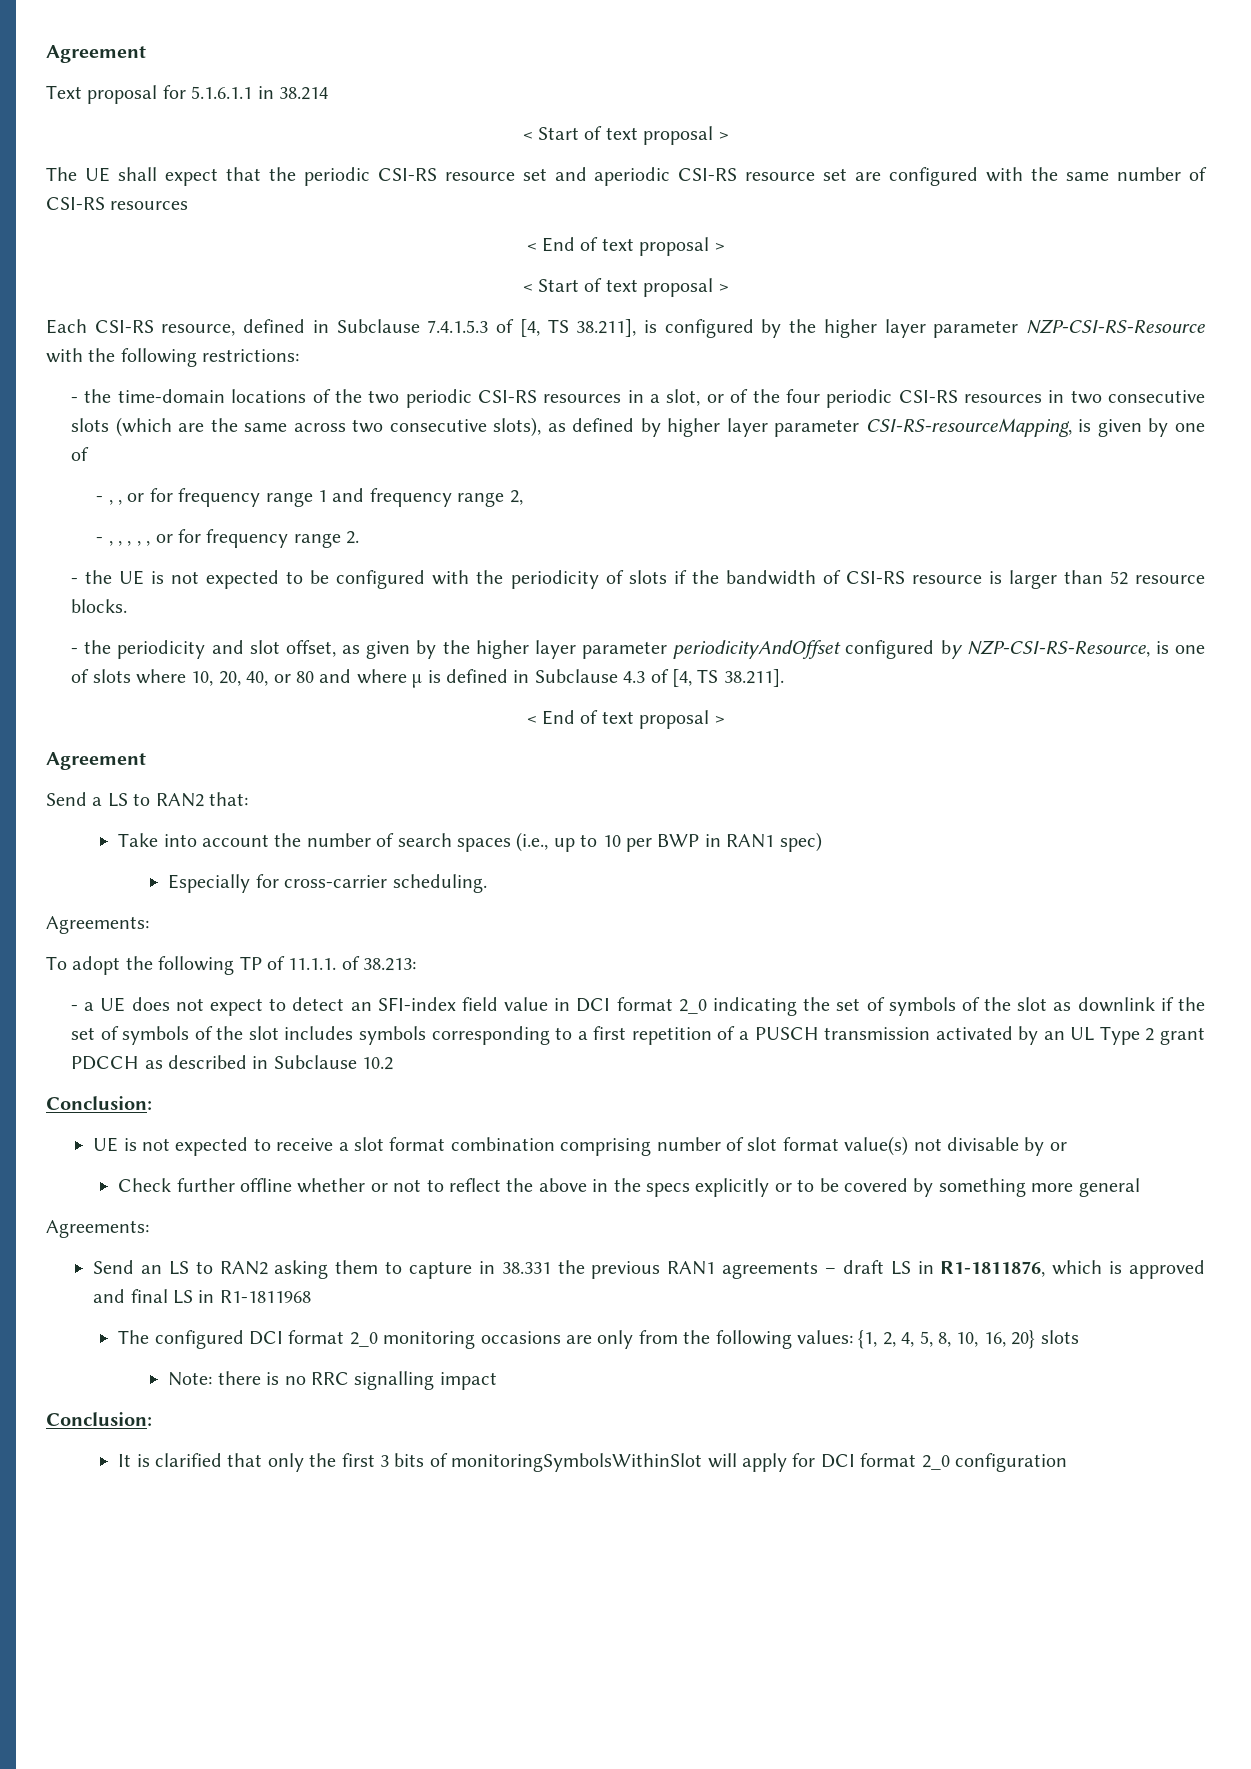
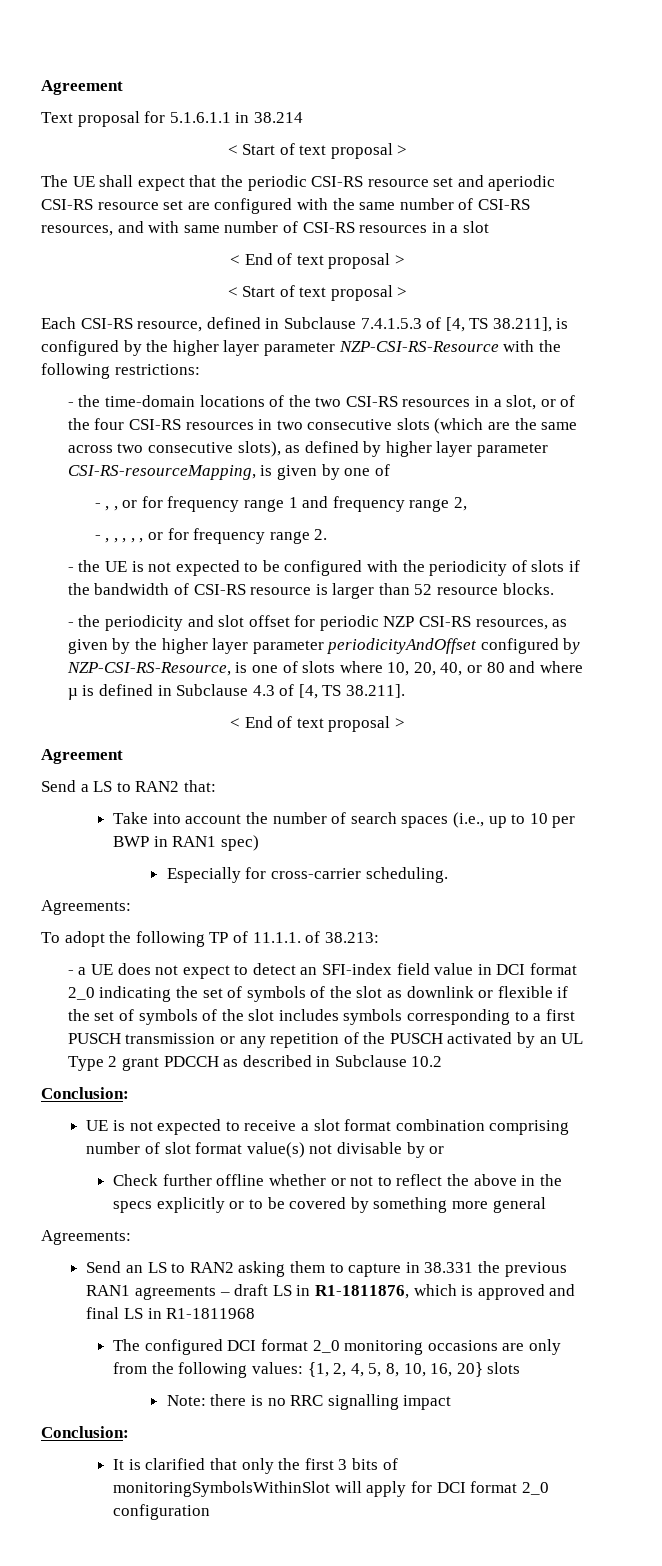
- The UE shall expect that the periodic CSI-RS resource set and aperiodic CSI-RS resource set are configured with the same number of CSI-RS resources
+ The UE shall expect that the periodic CSI-RS resource set and aperiodic CSI-RS resource set are configured with the same number of CSI-RS resources, and with same number of CSI-RS resources in a slot
- - the time-domain locations of the two periodic CSI-RS resources in a slot, or of the four periodic CSI-RS resources in two consecutive slots (which are the same across two consecutive slots), as defined by higher layer parameter CSI-RS-resourceMapping, is given by one of
+ - the time-domain locations of the two CSI-RS resources in a slot, or of the four CSI-RS resources in two consecutive slots (which are the same across two consecutive slots), as defined by higher layer parameter CSI-RS-resourceMapping, is given by one of
- - the periodicity and slot offset, as given by the higher layer parameter periodicityAndOffset configured by NZP-CSI-RS-Resource, is one of slots where 10, 20, 40, or 80 and where µ is defined in Subclause 4.3 of [4, TS 38.211].
+ - the periodicity and slot offset for periodic NZP CSI-RS resources, as given by the higher layer parameter periodicityAndOffset configured by NZP-CSI-RS-Resource, is one of slots where 10, 20, 40, or 80 and where µ is defined in Subclause 4.3 of [4, TS 38.211].
- - a UE does not expect to detect an SFI-index field value in DCI format 2_0 indicating the set of symbols of the slot as downlink if the set of symbols of the slot includes symbols corresponding to a first repetition of a PUSCH transmission activated by an UL Type 2 grant PDCCH as described in Subclause 10.2
+ - a UE does not expect to detect an SFI-index field value in DCI format 2_0 indicating the set of symbols of the slot as downlink or flexible if the set of symbols of the slot includes symbols corresponding to a first PUSCH transmission or any repetition of the PUSCH activated by an UL Type 2 grant PDCCH as described in Subclause 10.2

